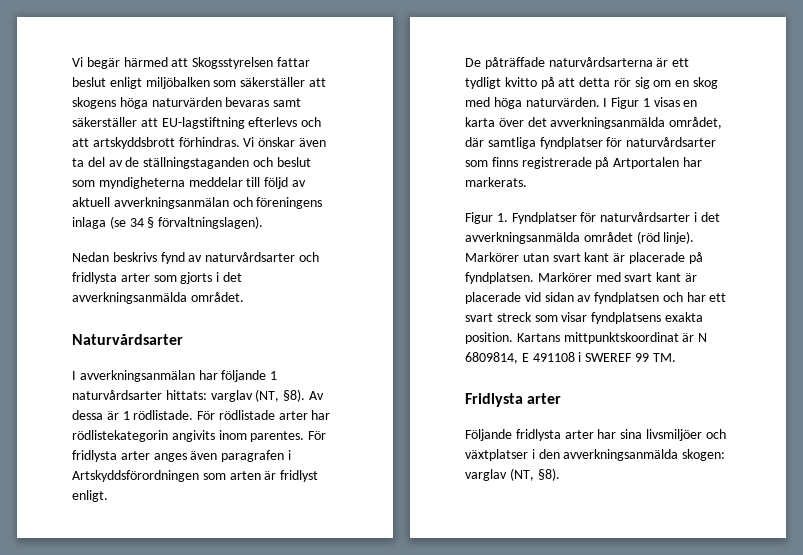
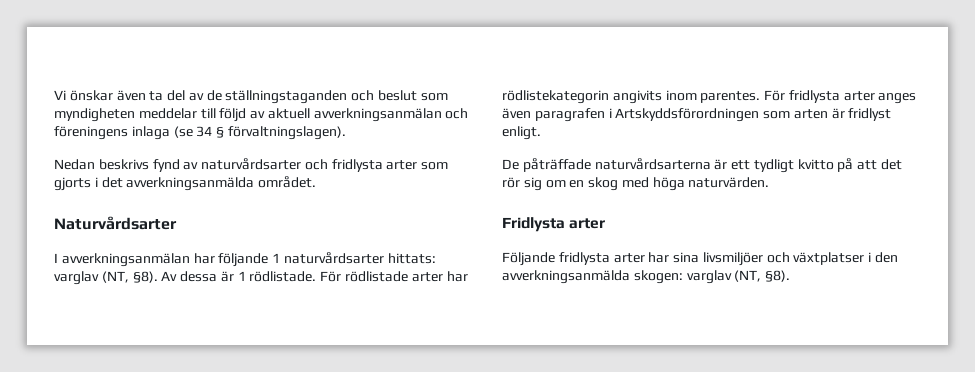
- Vi begär härmed att Skogsstyrelsen fattar beslut enligt miljöbalken som säkerställer att skogens höga naturvärden bevaras samt säkerställer att EU-lagstiftning efterlevs och att artskyddsbrott förhindras. Vi önskar även ta del av de ställningstaganden och beslut som myndigheterna meddelar till följd av aktuell avverkningsanmälan och föreningens inlaga (se 34 § förvaltningslagen).
+ Vi önskar även ta del av de ställningstaganden och beslut som myndigheten meddelar till följd av aktuell avverkningsanmälan och föreningens inlaga (se 34 § förvaltningslagen).
- De påträffade naturvårdsarterna är ett tydligt kvitto på att detta rör sig om en skog med höga naturvärden. I Figur 1 visas en karta över det avverkningsanmälda området, där samtliga fyndplatser för naturvårdsarter som finns registrerade på Artportalen har markerats.
- Figur 1. Fyndplatser för naturvårdsarter i det avverkningsanmälda området (röd linje). Markörer utan svart kant är placerade på fyndplatsen. Markörer med svart kant är placerade vid sidan av fyndplatsen och har ett svart streck som visar fyndplatsens exakta position. Kartans mittpunktskoordinat är N 6809814, E 491108 i SWEREF 99 TM.
+ De påträffade naturvårdsarterna är ett tydligt kvitto på att det rör sig om en skog med höga naturvärden.

